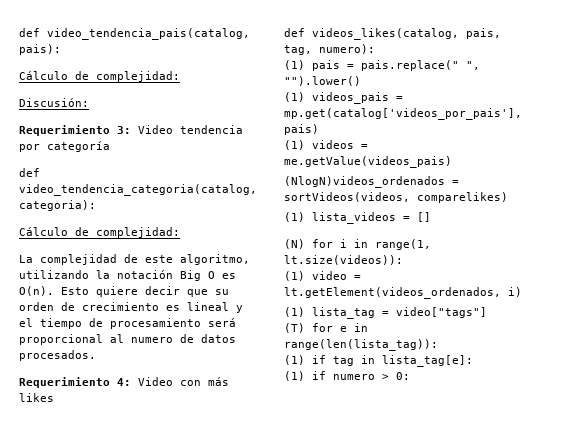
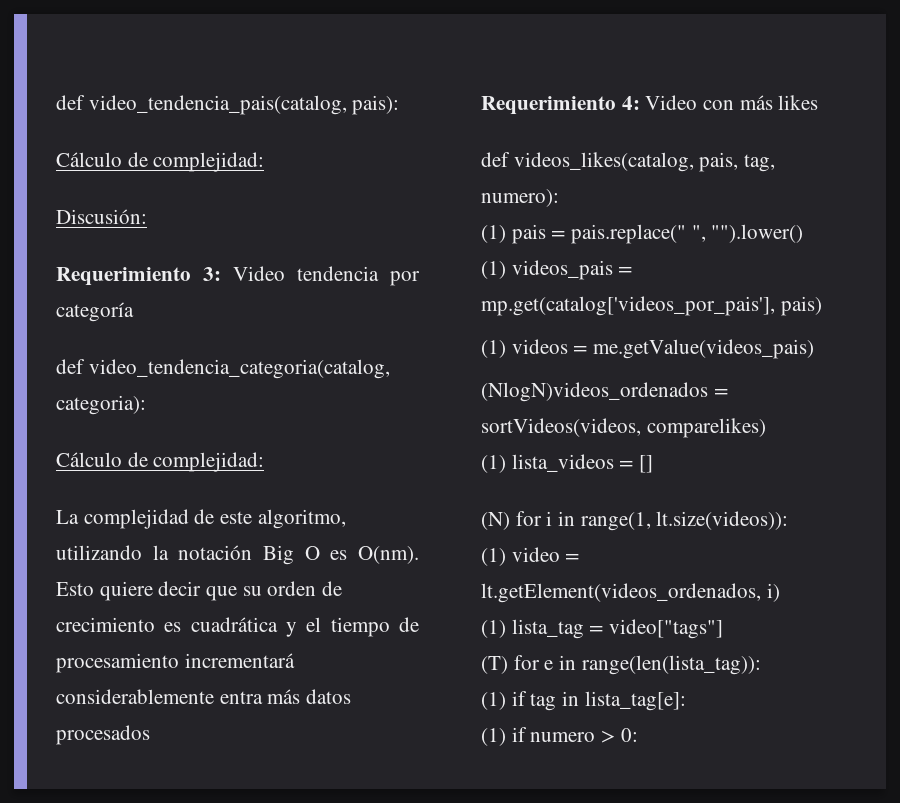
- La complejidad de este algoritmo, utilizando la notación Big O es O(n).
+ La complejidad de este algoritmo, utilizando la notación Big O es O(nm).
- Esto quiere decir que su orden de crecimiento es lineal y el tiempo de procesamiento será proporcional al numero de datos procesados.
+ Esto quiere decir que su orden de crecimiento es cuadrática y el tiempo de procesamiento incrementará considerablemente entra más datos procesados

